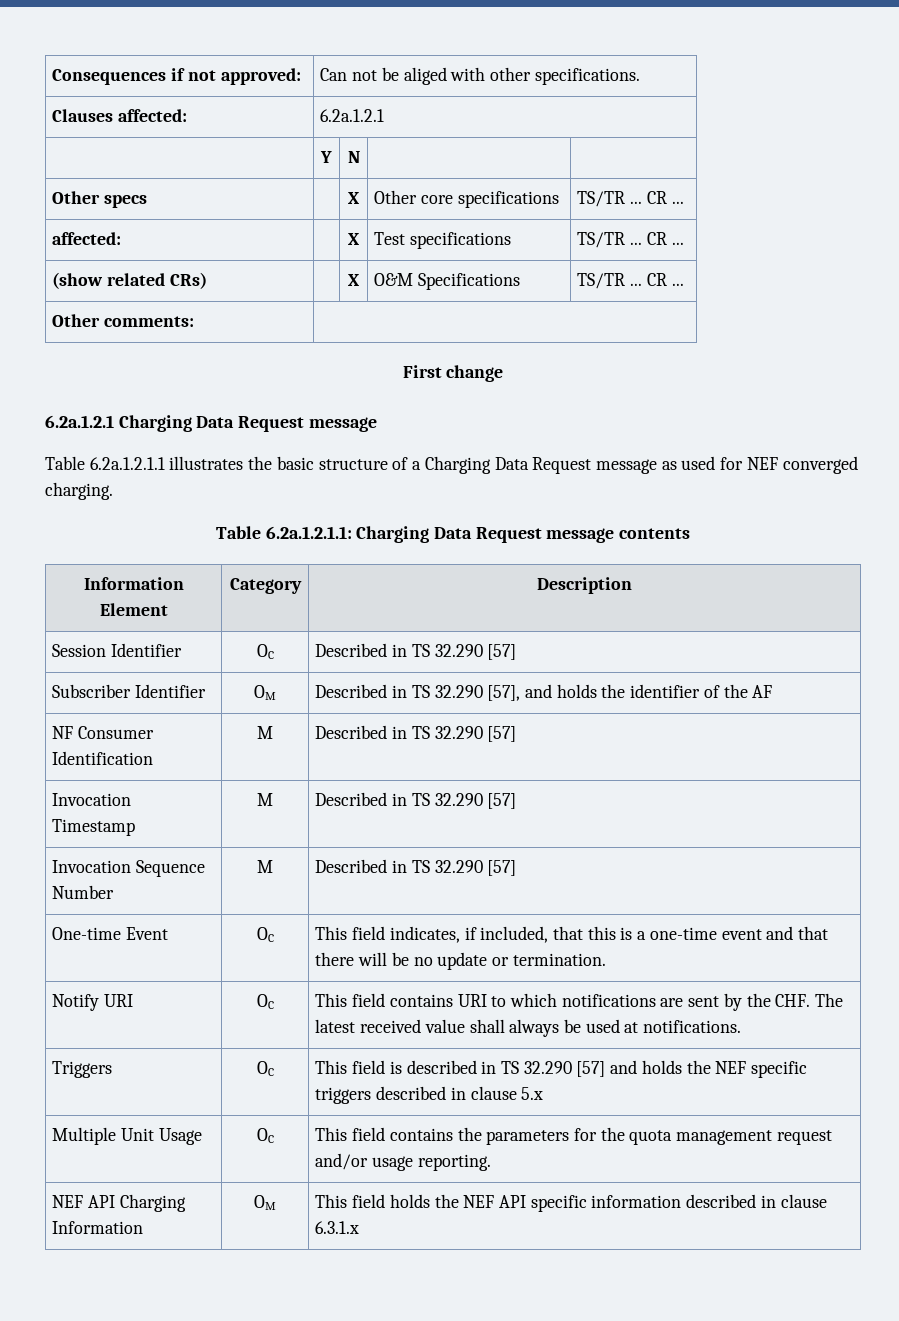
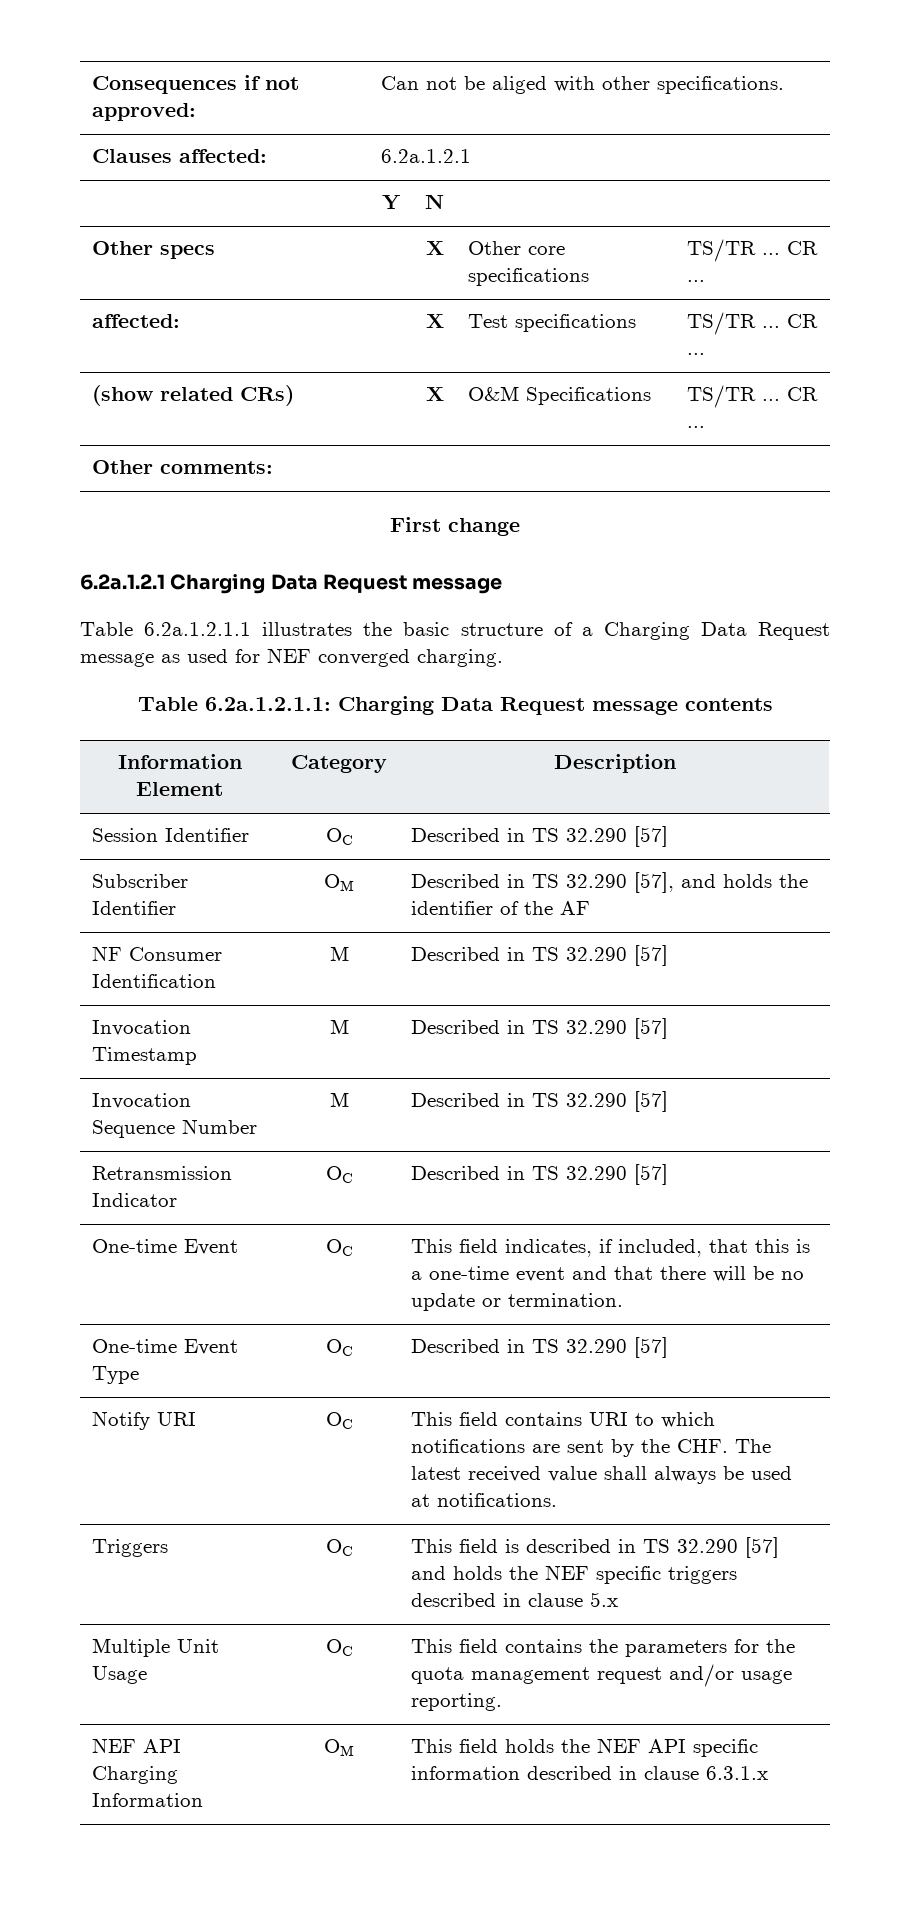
+ Retransmission Indicator | OC | Described in TS 32.290 [57]
+ One-time Event Type | OC | Described in TS 32.290 [57]

